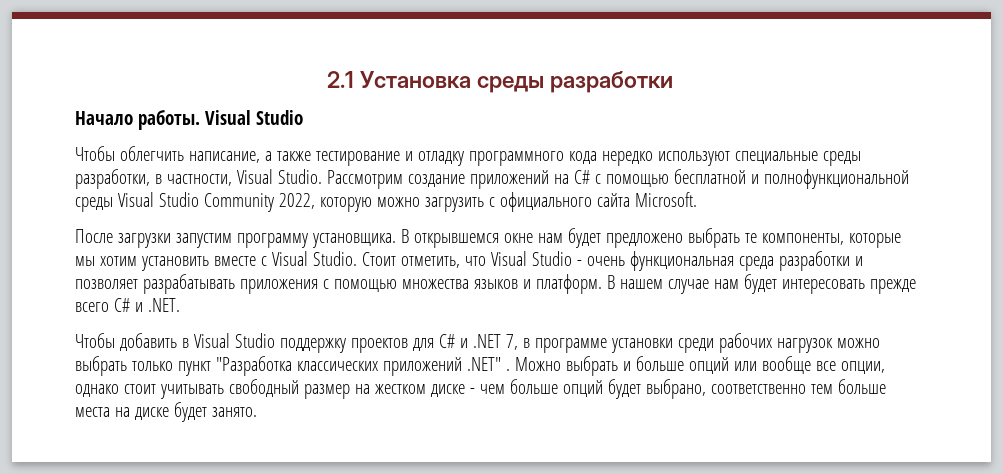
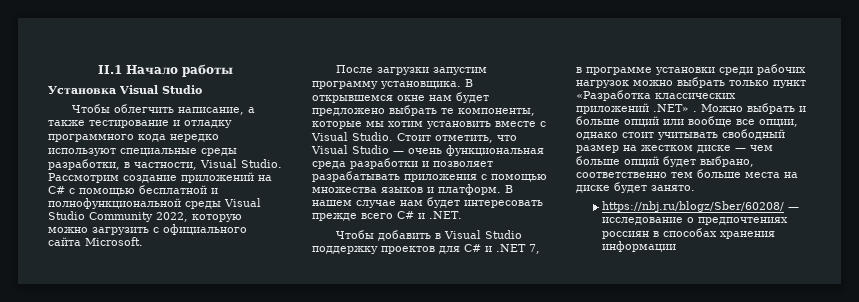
- 2.1 Установка среды разработки
- Начало работы. Visual Studio
+ II.1 Начало работы
+ Установка Visual Studio
- Стоит отметить, что Visual Studio - очень функциональная среда разработки и позволяет разрабатывать приложения с помощью множества языков и платформ.
+ Стоит отметить, что Visual Studio — очень функциональная среда разработки и позволяет разрабатывать приложения с помощью множества языков и платформ.
- Чтобы добавить в Visual Studio поддержку проектов для C# и .NET 7, в программе установки среди рабочих нагрузок можно выбрать только пункт "Разработка классических приложений .NET" .
+ Чтобы добавить в Visual Studio поддержку проектов для C# и .NET 7, в программе установки среди рабочих нагрузок можно выбрать только пункт «Разработка классических приложений .NET» .
- Можно выбрать и больше опций или вообще все опции, однако стоит учитывать свободный размер на жестком диске - чем больше опций будет выбрано, соответственно тем больше места на диске будет занято.
+ Можно выбрать и больше опций или вообще все опции, однако стоит учитывать свободный размер на жестком диске — чем больше опций будет выбрано, соответственно тем больше места на диске будет занято.
+ https://nbj.ru/blogz/Sber/60208/ — исследование о предпочтениях россиян в способах хранения информации

